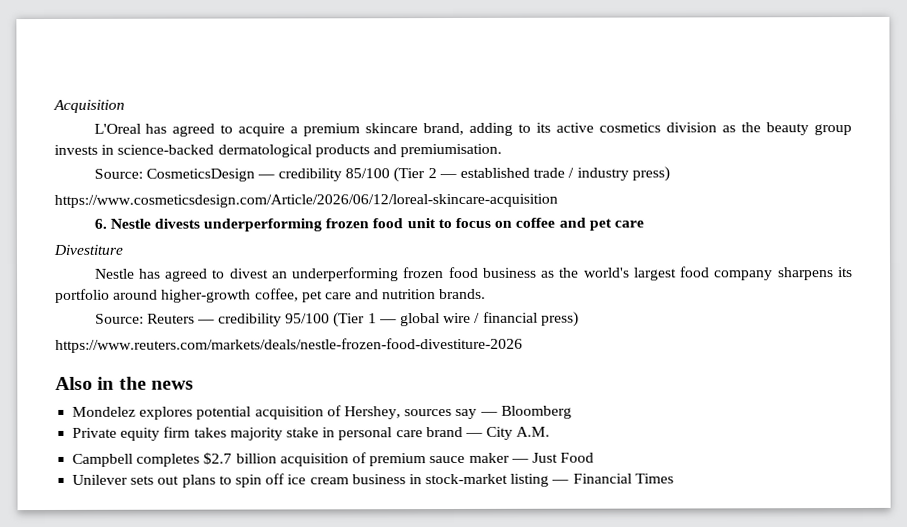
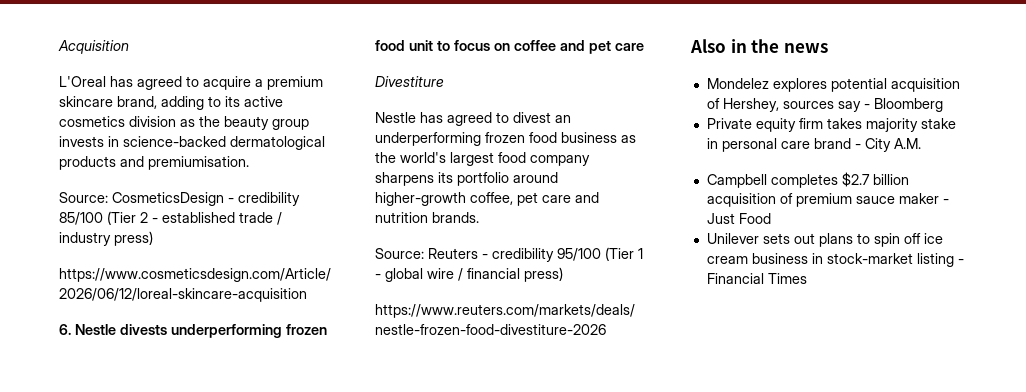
- Source: CosmeticsDesign — credibility 85/100 (Tier 2 — established trade / industry press)
+ Source: CosmeticsDesign - credibility 85/100 (Tier 2 - established trade / industry press)
- Source: Reuters — credibility 95/100 (Tier 1 — global wire / financial press)
+ Source: Reuters - credibility 95/100 (Tier 1 - global wire / financial press)
- Mondelez explores potential acquisition of Hershey, sources say — Bloomberg
+ Mondelez explores potential acquisition of Hershey, sources say - Bloomberg
- Private equity firm takes majority stake in personal care brand — City A.M.
+ Private equity firm takes majority stake in personal care brand - City A.M.
- Campbell completes $2.7 billion acquisition of premium sauce maker — Just Food
+ Campbell completes $2.7 billion acquisition of premium sauce maker - Just Food
- Unilever sets out plans to spin off ice cream business in stock-market listing — Financial Times
+ Unilever sets out plans to spin off ice cream business in stock-market listing - Financial Times

